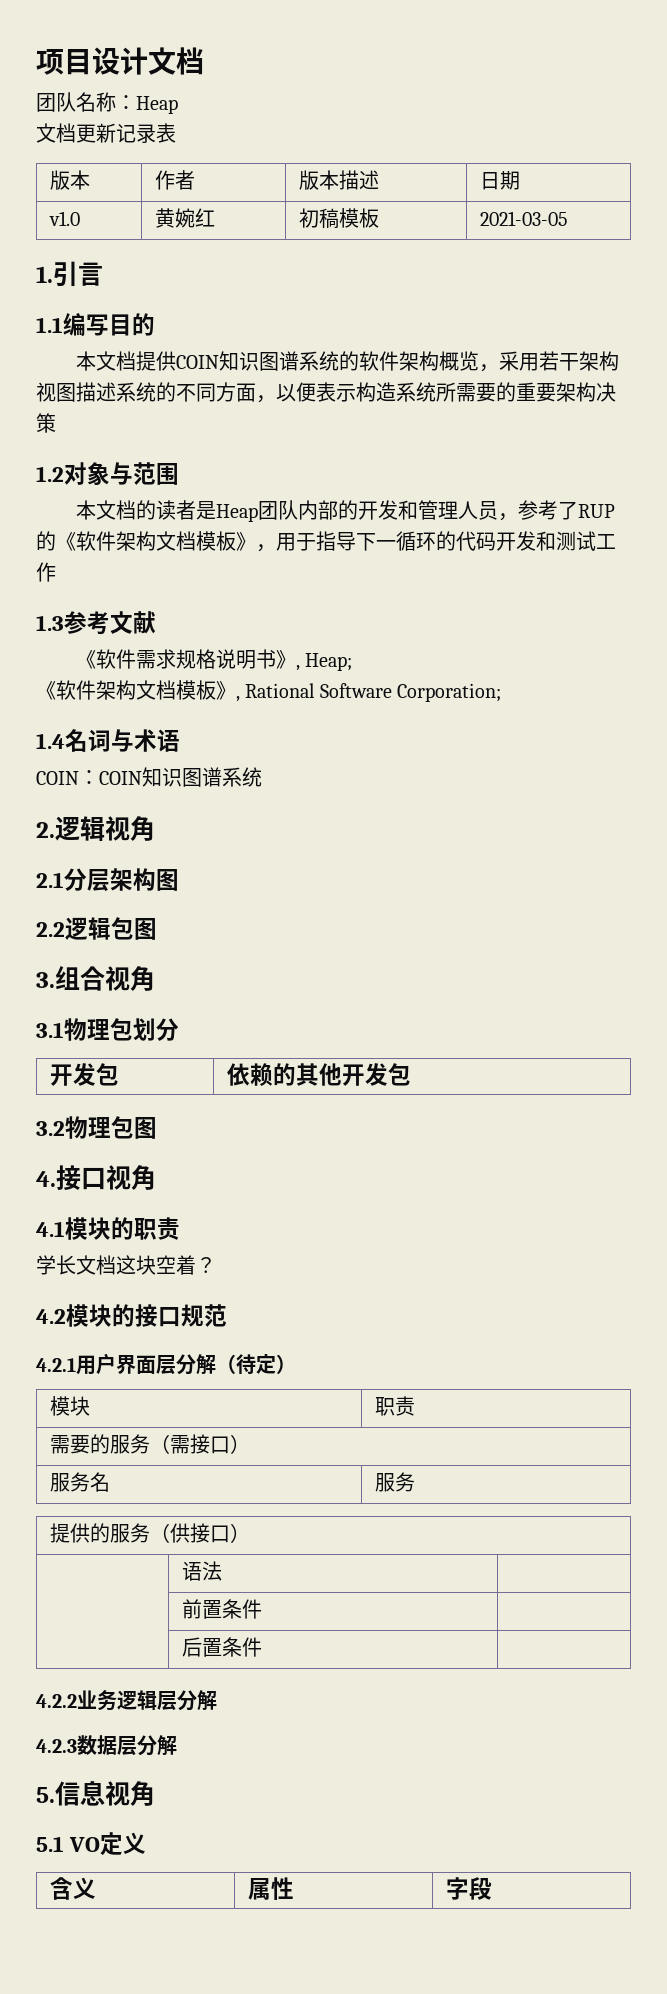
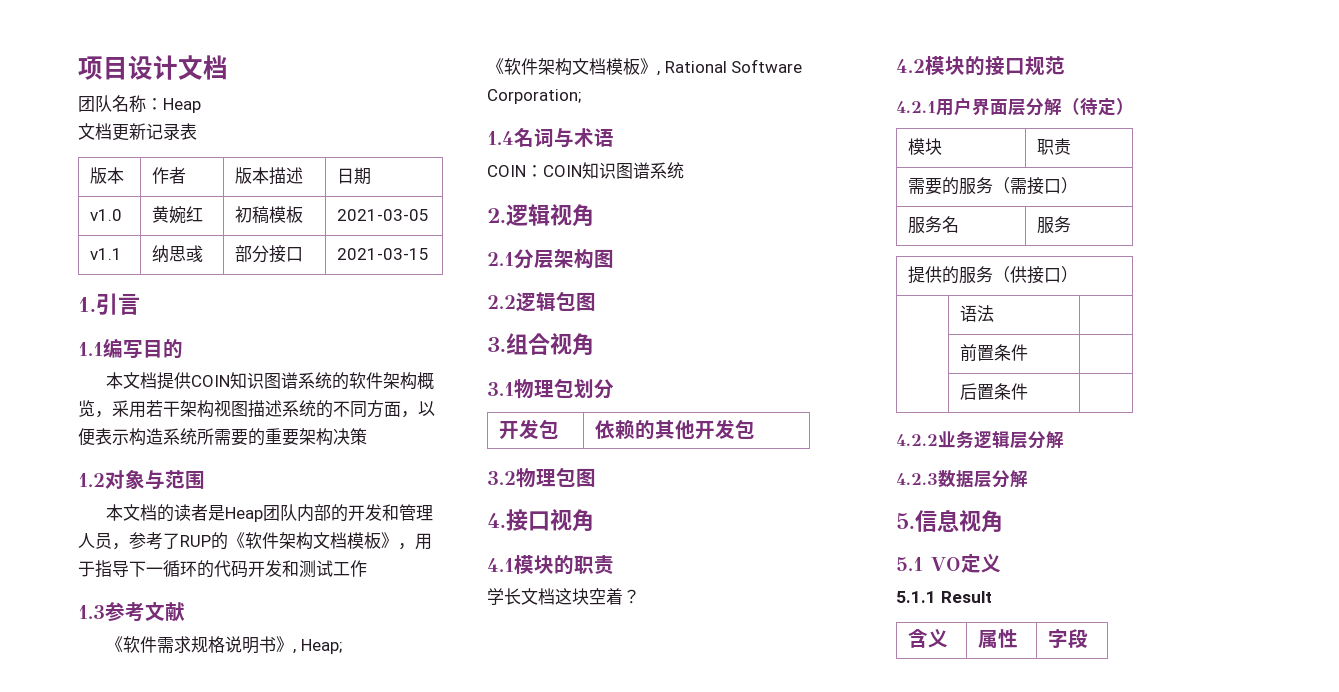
+ v1.1 | 纳思彧 | 部分接口 | 2021-03-15
+ 5.1.1 Result

